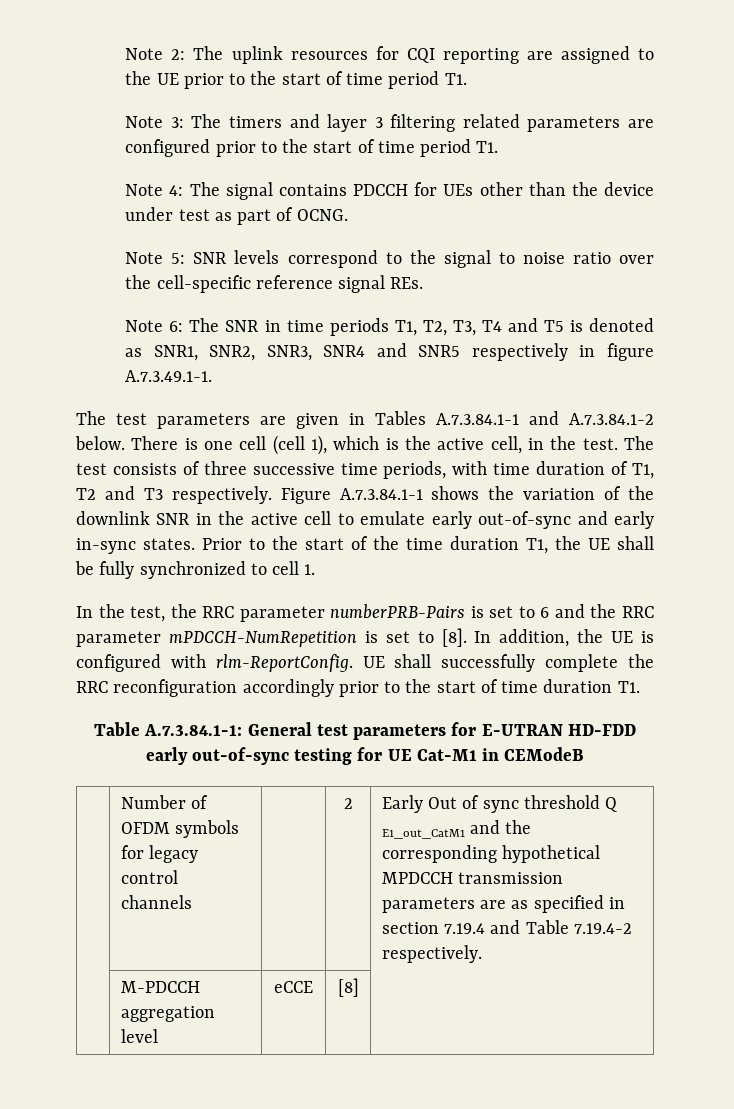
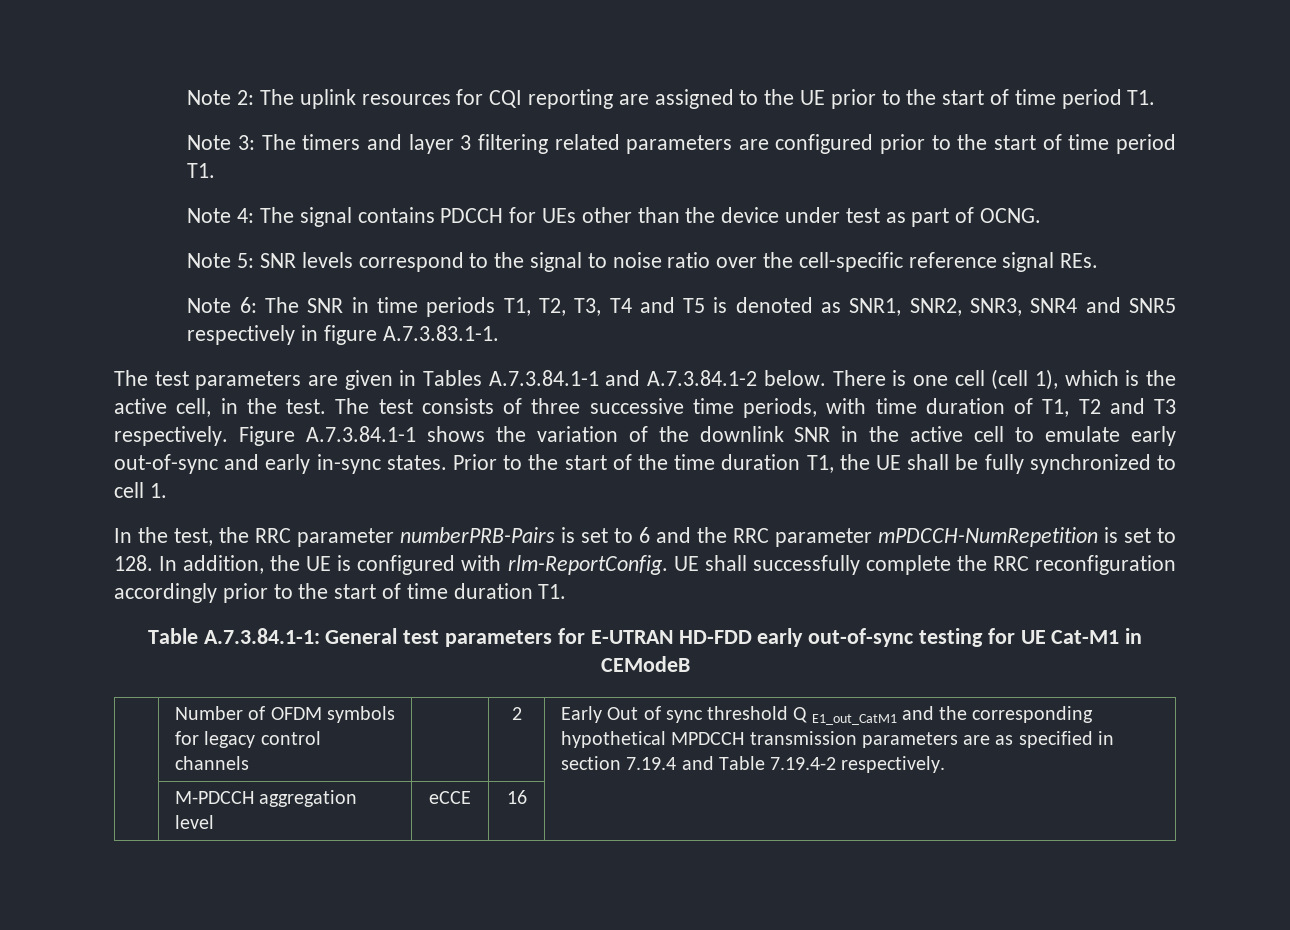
- Note 6: The SNR in time periods T1, T2, T3, T4 and T5 is denoted as SNR1, SNR2, SNR3, SNR4 and SNR5 respectively in figure A.7.3.49.1-1.
+ Note 6: The SNR in time periods T1, T2, T3, T4 and T5 is denoted as SNR1, SNR2, SNR3, SNR4 and SNR5 respectively in figure A.7.3.83.1-1.
- In the test, the RRC parameter numberPRB-Pairs is set to 6 and the RRC parameter mPDCCH-NumRepetition is set to [8]. In addition, the UE is configured with rlm-ReportConfig.
+ In the test, the RRC parameter numberPRB-Pairs is set to 6 and the RRC parameter mPDCCH-NumRepetition is set to 128. In addition, the UE is configured with rlm-ReportConfig.
- | M-PDCCH aggregation level | eCCE | [8] |
+ | M-PDCCH aggregation level | eCCE | 16 |

